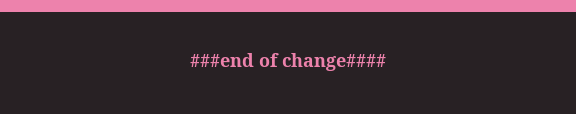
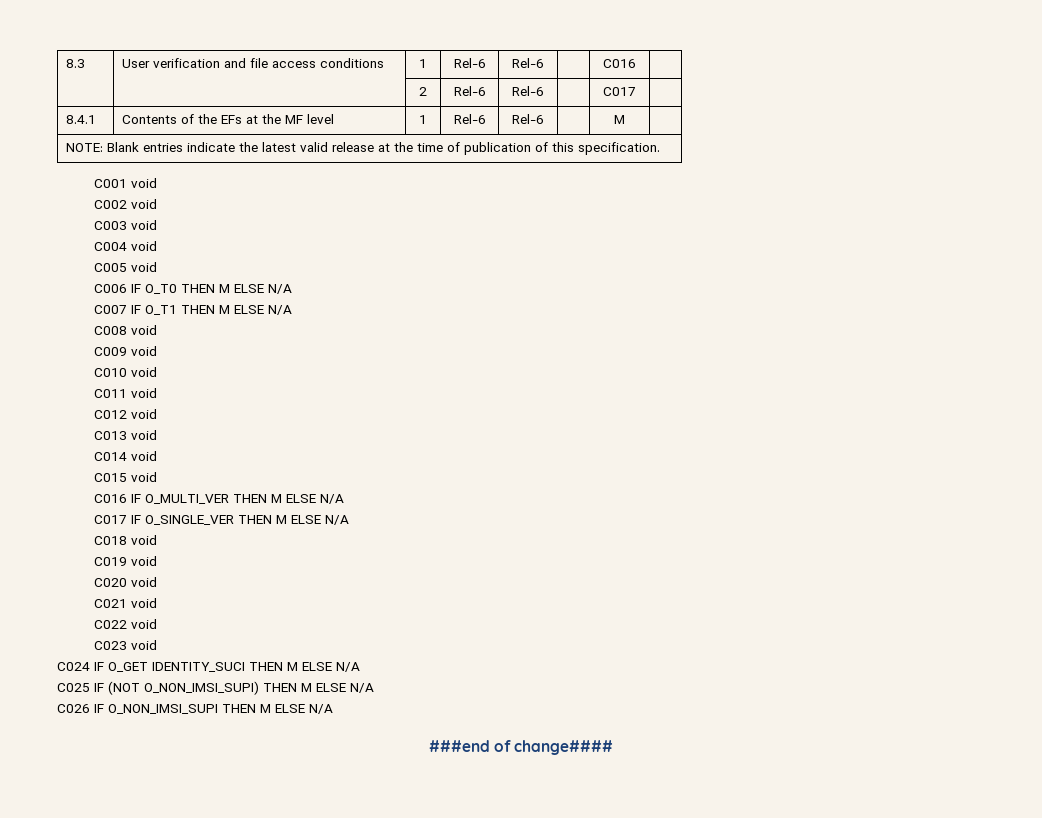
+ 8.3 | User verification and file access conditions | 1 | Rel-6 | Rel-6 | | C016 |
+ | | 2 | Rel-6 | Rel-6 | | C017 |
+ 8.4.1 | Contents of the EFs at the MF level | 1 | Rel-6 | Rel-6 | | M |
+ NOTE: Blank entries indicate the latest valid release at the time of publication of this specification.
+ C001 void
+ C002 void
+ C003 void
+ C004 void
+ C005 void
+ C006 IF O_T0 THEN M ELSE N/A
+ C007 IF O_T1 THEN M ELSE N/A
+ C008 void
+ C009 void
+ C010 void
+ C011 void
+ C012 void
+ C013 void
+ C014 void
+ C015 void
+ C016 IF O_MULTI_VER THEN M ELSE N/A
+ C017 IF O_SINGLE_VER THEN M ELSE N/A
+ C018 void
+ C019 void
+ C020 void
+ C021 void
+ C022 void
+ C023 void
+ C024 IF O_GET IDENTITY_SUCI THEN M ELSE N/A
+ C025 IF (NOT O_NON_IMSI_SUPI) THEN M ELSE N/A
+ C026 IF O_NON_IMSI_SUPI THEN M ELSE N/A

